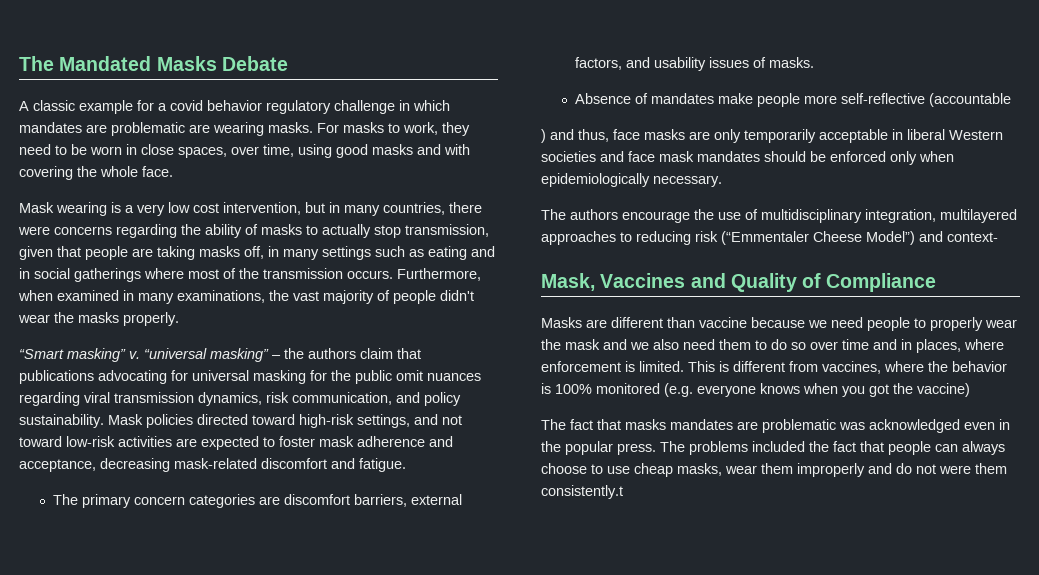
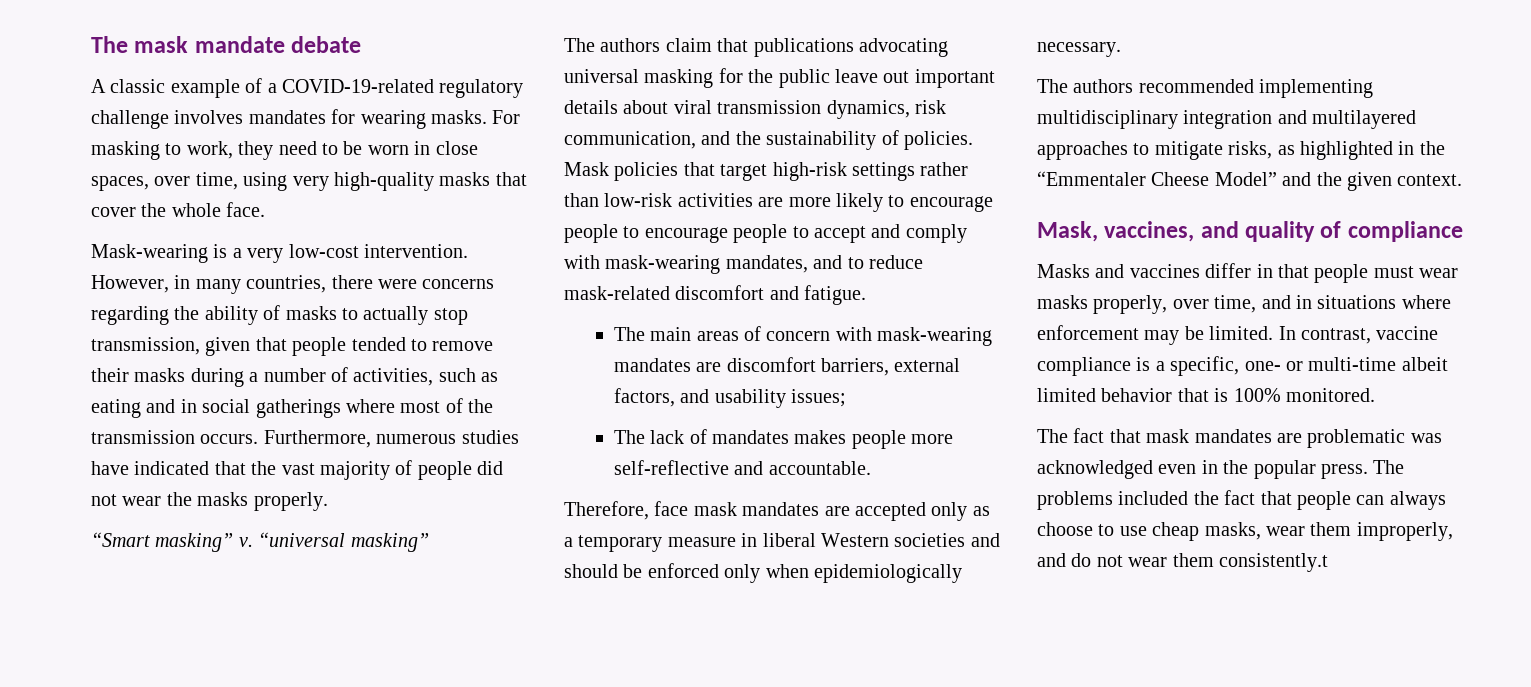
- The Mandated Masks Debate
+ The mask mandate debate
- A classic example for a covid behavior regulatory challenge in which mandates are problematic are wearing masks.
+ A classic example of a COVID-19-related regulatory challenge involves mandates for wearing masks.
- For masks to work, they need to be worn in close spaces, over time, using good masks and with covering the whole face.
+ For masking to work, they need to be worn in close spaces, over time, using very high-quality masks that cover the whole face.
- Mask wearing is a very low cost intervention, but in many countries, there were concerns regarding the ability of masks to actually stop transmission, given that people are taking masks off, in many settings such as eating and in social gatherings where most of the transmission occurs.
+ Mask-wearing is a very low-cost intervention. However, in many countries, there were concerns regarding the ability of masks to actually stop transmission, given that people tended to remove their masks during a number of activities, such as eating and in social gatherings where most of the transmission occurs.
- Furthermore, when examined in many examinations, the vast majority of people didn't wear the masks properly.
+ Furthermore, numerous studies have indicated that the vast majority of people did not wear the masks properly.
- “universal masking” – the authors claim that publications advocating for universal masking for the public omit nuances regarding viral transmission dynamics, risk communication, and policy sustainability. Mask policies directed toward high-risk settings, and not toward low-risk activities are expected to foster mask adherence and acceptance, decreasing mask-related discomfort and fatigue.
+ “universal masking”
+ The authors claim that publications advocating universal masking for the public leave out important details about viral transmission dynamics, risk communication, and the sustainability of policies. Mask policies that target high-risk settings rather than low-risk activities are more likely to encourage people to encourage people to accept and comply with mask-wearing mandates, and to reduce mask-related discomfort and fatigue.
- The primary concern categories are discomfort barriers, external factors, and usability issues of masks.
- Absence of mandates make people more self-reflective (accountable
- ) and thus, face masks are only temporarily acceptable in liberal Western societies and face mask mandates should be enforced only when epidemiologically necessary.
+ The main areas of concern with mask-wearing mandates are discomfort barriers, external factors, and usability issues;
+ The lack of mandates makes people more self-reflective and accountable.
+ Therefore, face mask mandates are accepted only as a temporary measure in liberal Western societies and should be enforced only when epidemiologically necessary.
- The authors encourage the use of multidisciplinary integration, multilayered approaches to reducing risk (“Emmentaler Cheese Model”) and context-
- Mask, Vaccines and Quality of Compliance
- Masks are different than vaccine because we need people to properly wear the mask and we also need them to do so over time and in places, where enforcement is limited. This is different from vaccines, where the behavior is 100% monitored (e.g. everyone knows when you got the vaccine)
+ The authors recommended implementing multidisciplinary integration and multilayered approaches to mitigate risks, as highlighted in the “Emmentaler Cheese Model” and the given context.
+ Mask, vaccines, and quality of compliance
+ Masks and vaccines differ in that people must wear masks properly, over time, and in situations where enforcement may be limited. In contrast, vaccine compliance is a specific, one- or multi-time albeit limited behavior that is 100% monitored.
- The fact that masks mandates are problematic was acknowledged even in the popular press.
+ The fact that mask mandates are problematic was acknowledged even in the popular press.
- The problems included the fact that people can always choose to use cheap masks, wear them improperly and do not were them consistently.t
+ The problems included the fact that people can always choose to use cheap masks, wear them improperly, and do not wear them consistently.t

